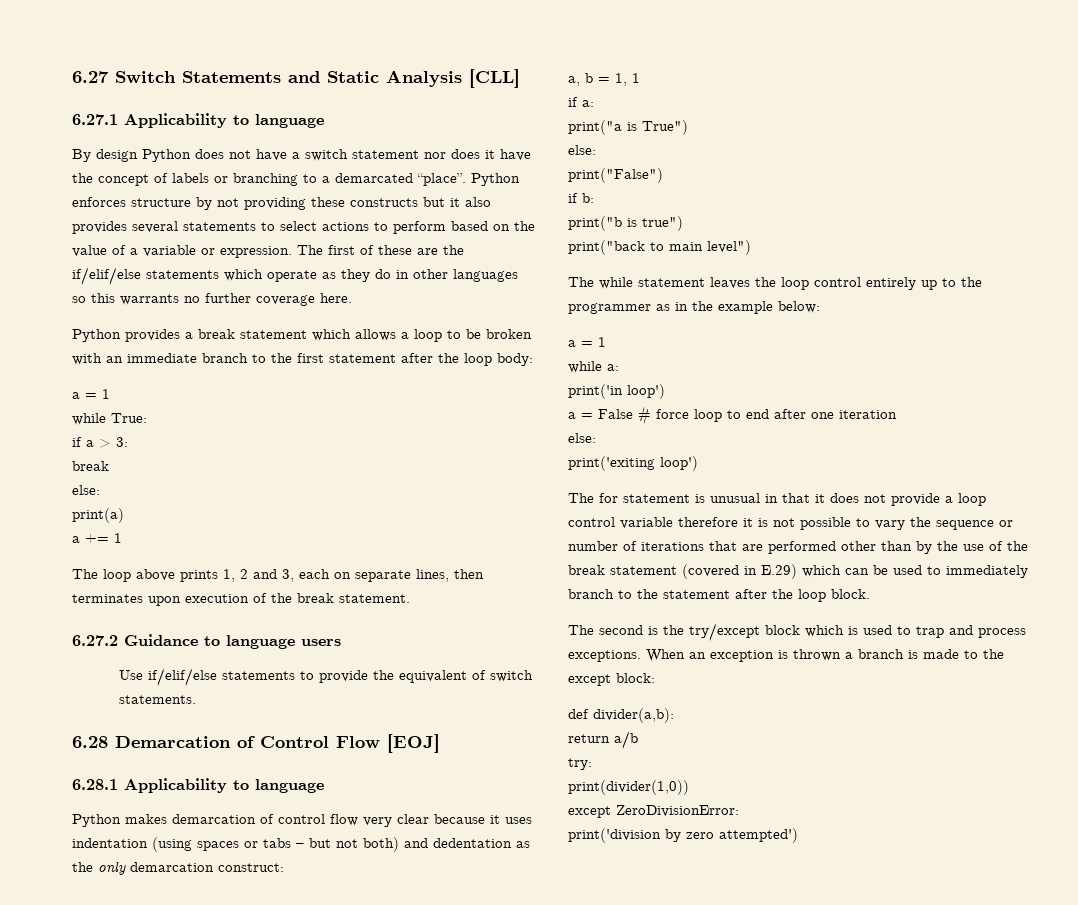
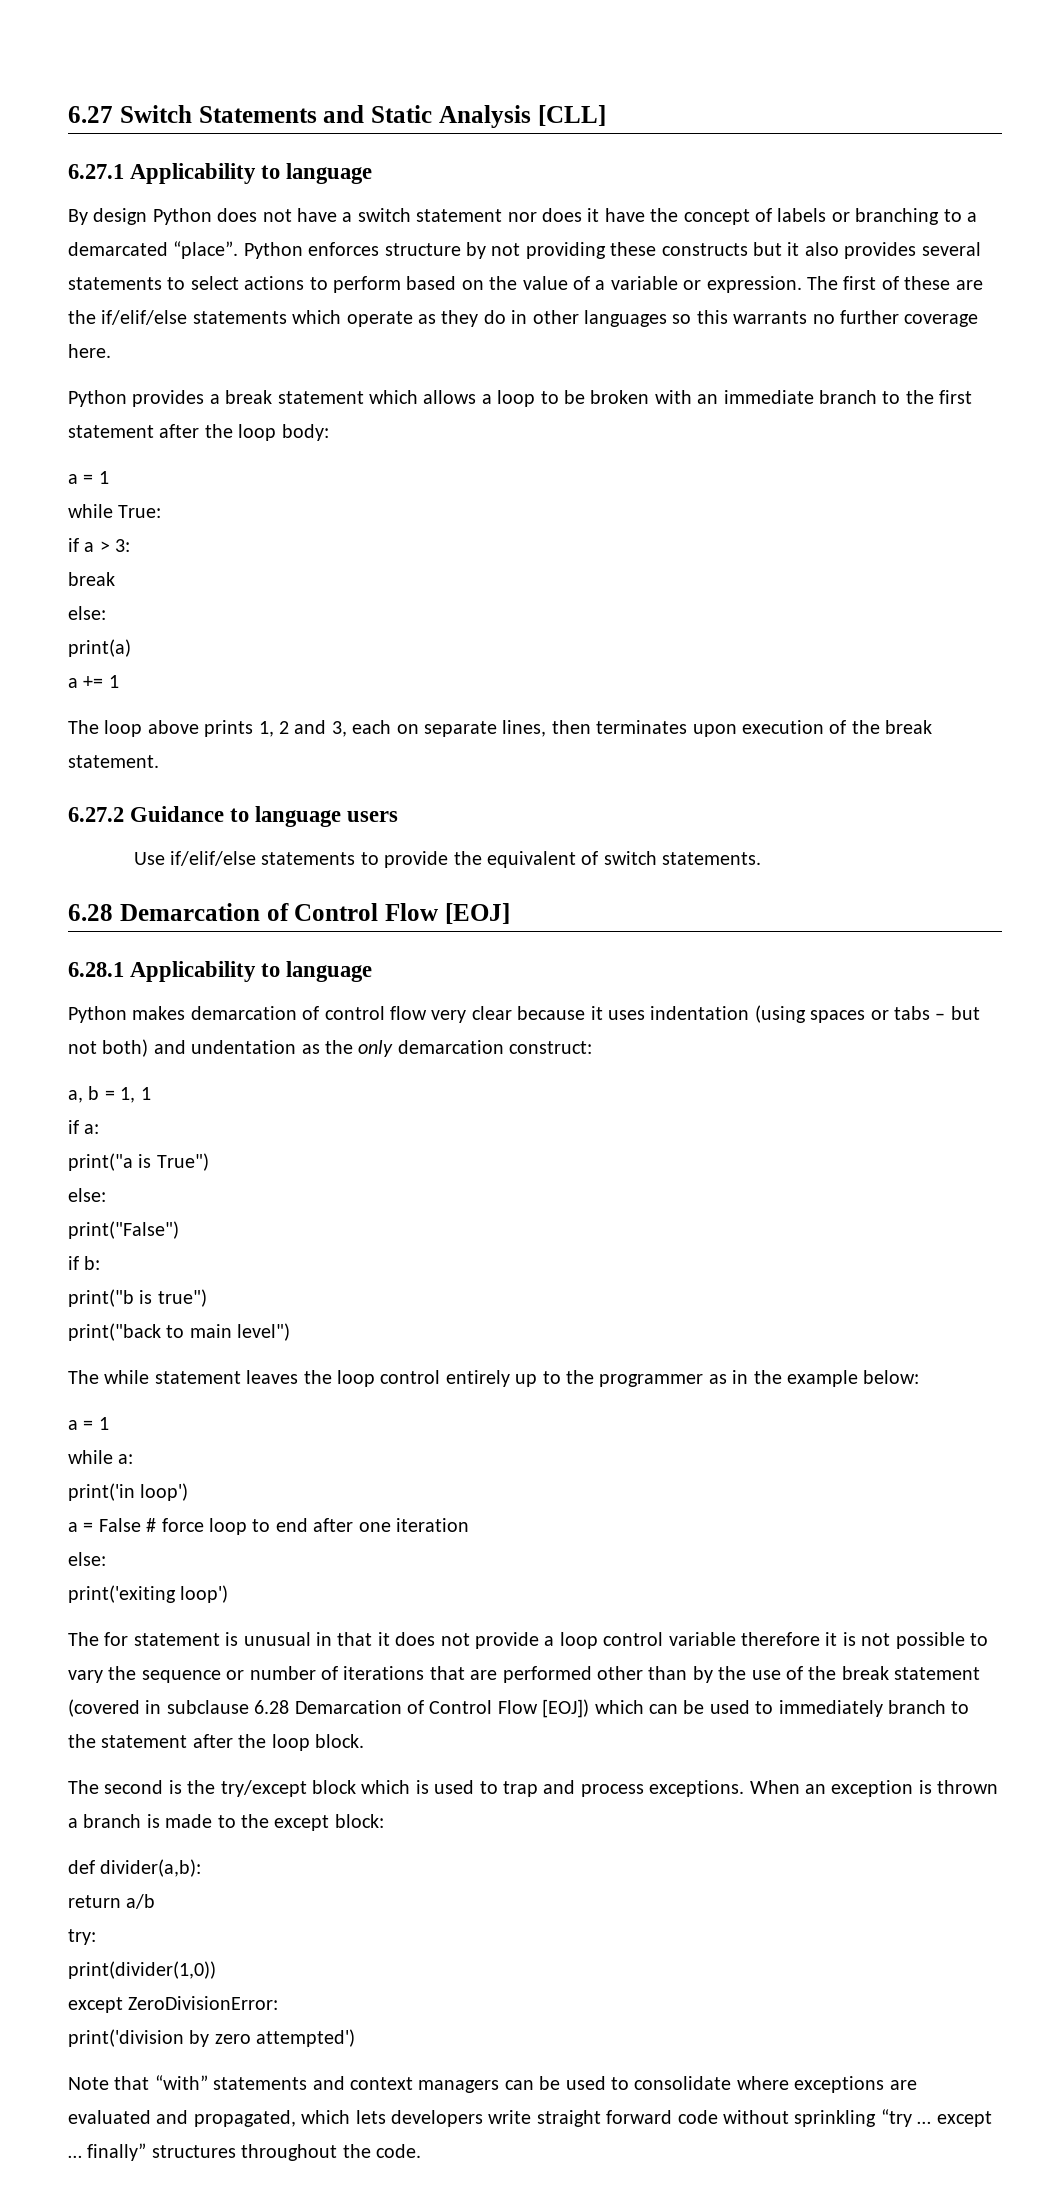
- Python makes demarcation of control flow very clear because it uses indentation (using spaces or tabs – but not both) and dedentation as the only demarcation construct:
+ Python makes demarcation of control flow very clear because it uses indentation (using spaces or tabs – but not both) and undentation as the only demarcation construct:
- The for statement is unusual in that it does not provide a loop control variable therefore it is not possible to vary the sequence or number of iterations that are performed other than by the use of the break statement (covered in E.29) which can be used to immediately branch to the statement after the loop block.
+ The for statement is unusual in that it does not provide a loop control variable therefore it is not possible to vary the sequence or number of iterations that are performed other than by the use of the break statement (covered in subclause 6.28 Demarcation of Control Flow [EOJ]) which can be used to immediately branch to the statement after the loop block.
+ Note that “with” statements and context managers can be used to consolidate where exceptions are evaluated and propagated, which lets developers write straight forward code without sprinkling “try … except … finally” structures throughout the code.

